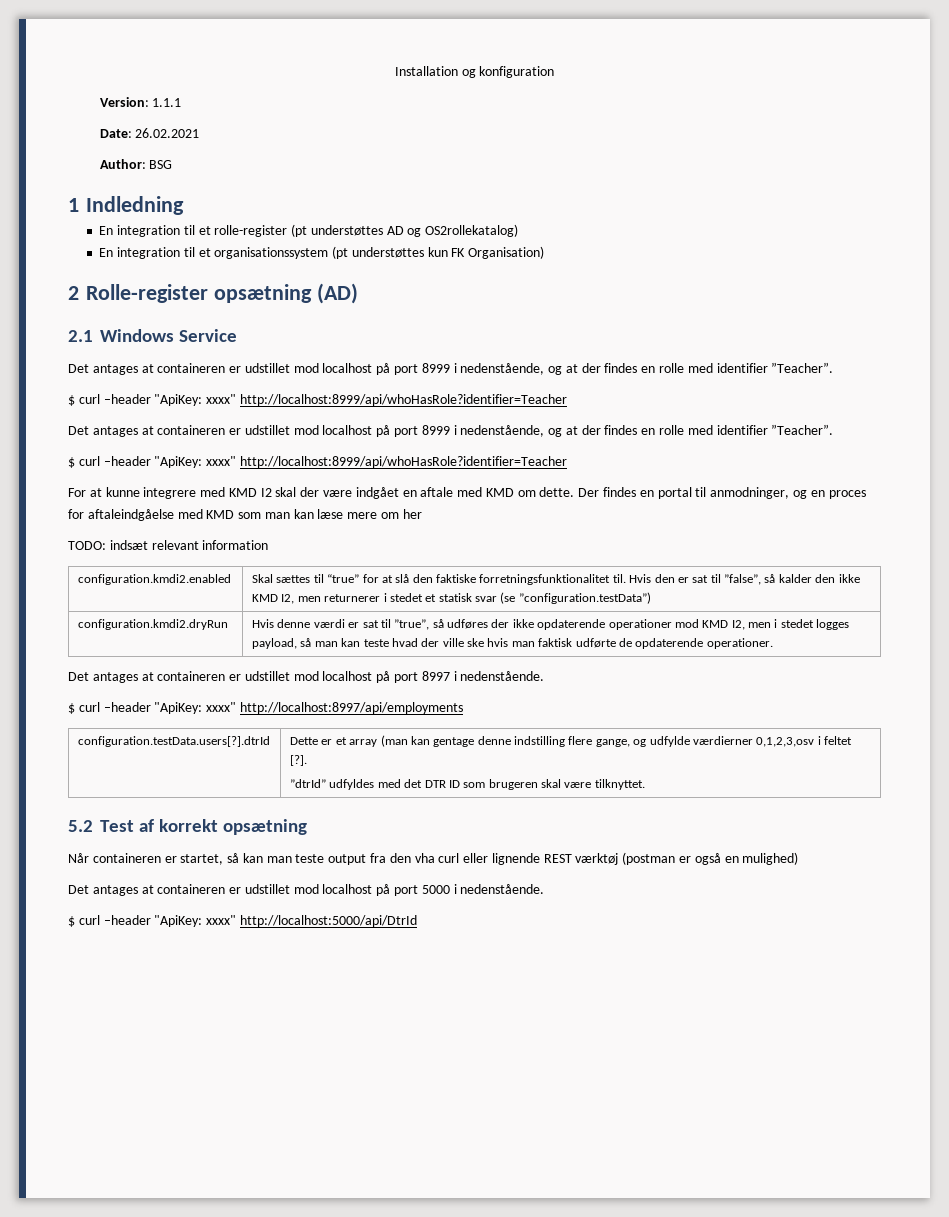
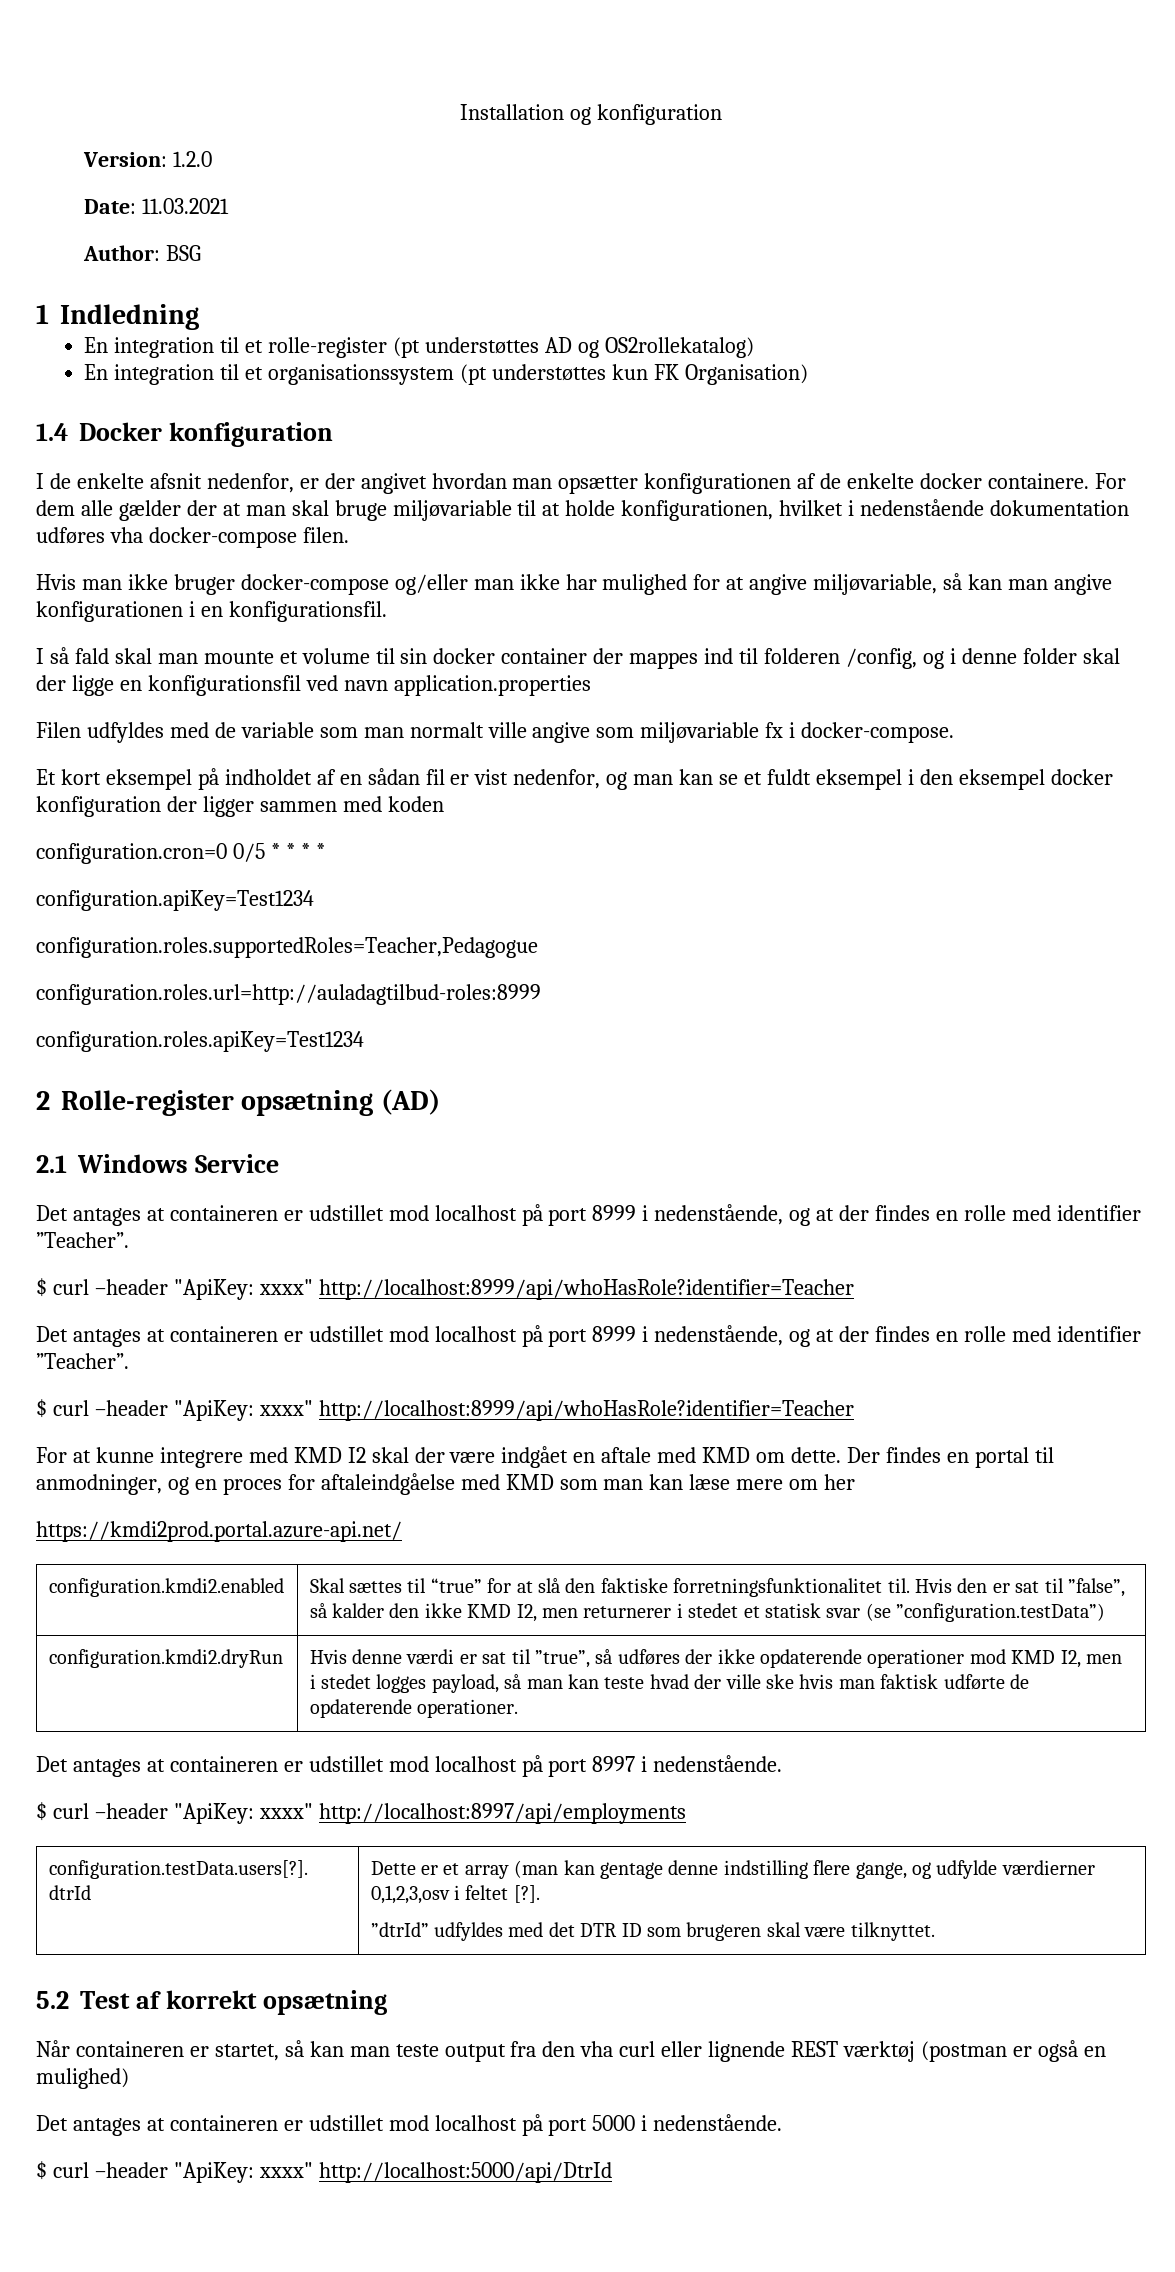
- Version: 1.1.1
+ Version: 1.2.0
- Date: 26.02.2021
+ Date: 11.03.2021
+ 1.4 Docker konfiguration
+ I de enkelte afsnit nedenfor, er der angivet hvordan man opsætter konfigurationen af de enkelte docker containere. For dem alle gælder der at man skal bruge miljøvariable til at holde konfigurationen, hvilket i nedenstående dokumentation udføres vha docker-compose filen.
+ Hvis man ikke bruger docker-compose og/eller man ikke har mulighed for at angive miljøvariable, så kan man angive konfigurationen i en konfigurationsfil.
+ I så fald skal man mounte et volume til sin docker container der mappes ind til folderen /config, og i denne folder skal der ligge en konfigurationsfil ved navn application.properties
+ Filen udfyldes med de variable som man normalt ville angive som miljøvariable fx i docker-compose.
+ Et kort eksempel på indholdet af en sådan fil er vist nedenfor, og man kan se et fuldt eksempel i den eksempel docker konfiguration der ligger sammen med koden
+ configuration.cron=0 0/5 * * * *
+ configuration.apiKey=Test1234
+ configuration.roles.supportedRoles=Teacher,Pedagogue
+ configuration.roles.url=http://auladagtilbud-roles:8999
+ configuration.roles.apiKey=Test1234
- TODO: indsæt relevant information
+ https://kmdi2prod.portal.azure-api.net/

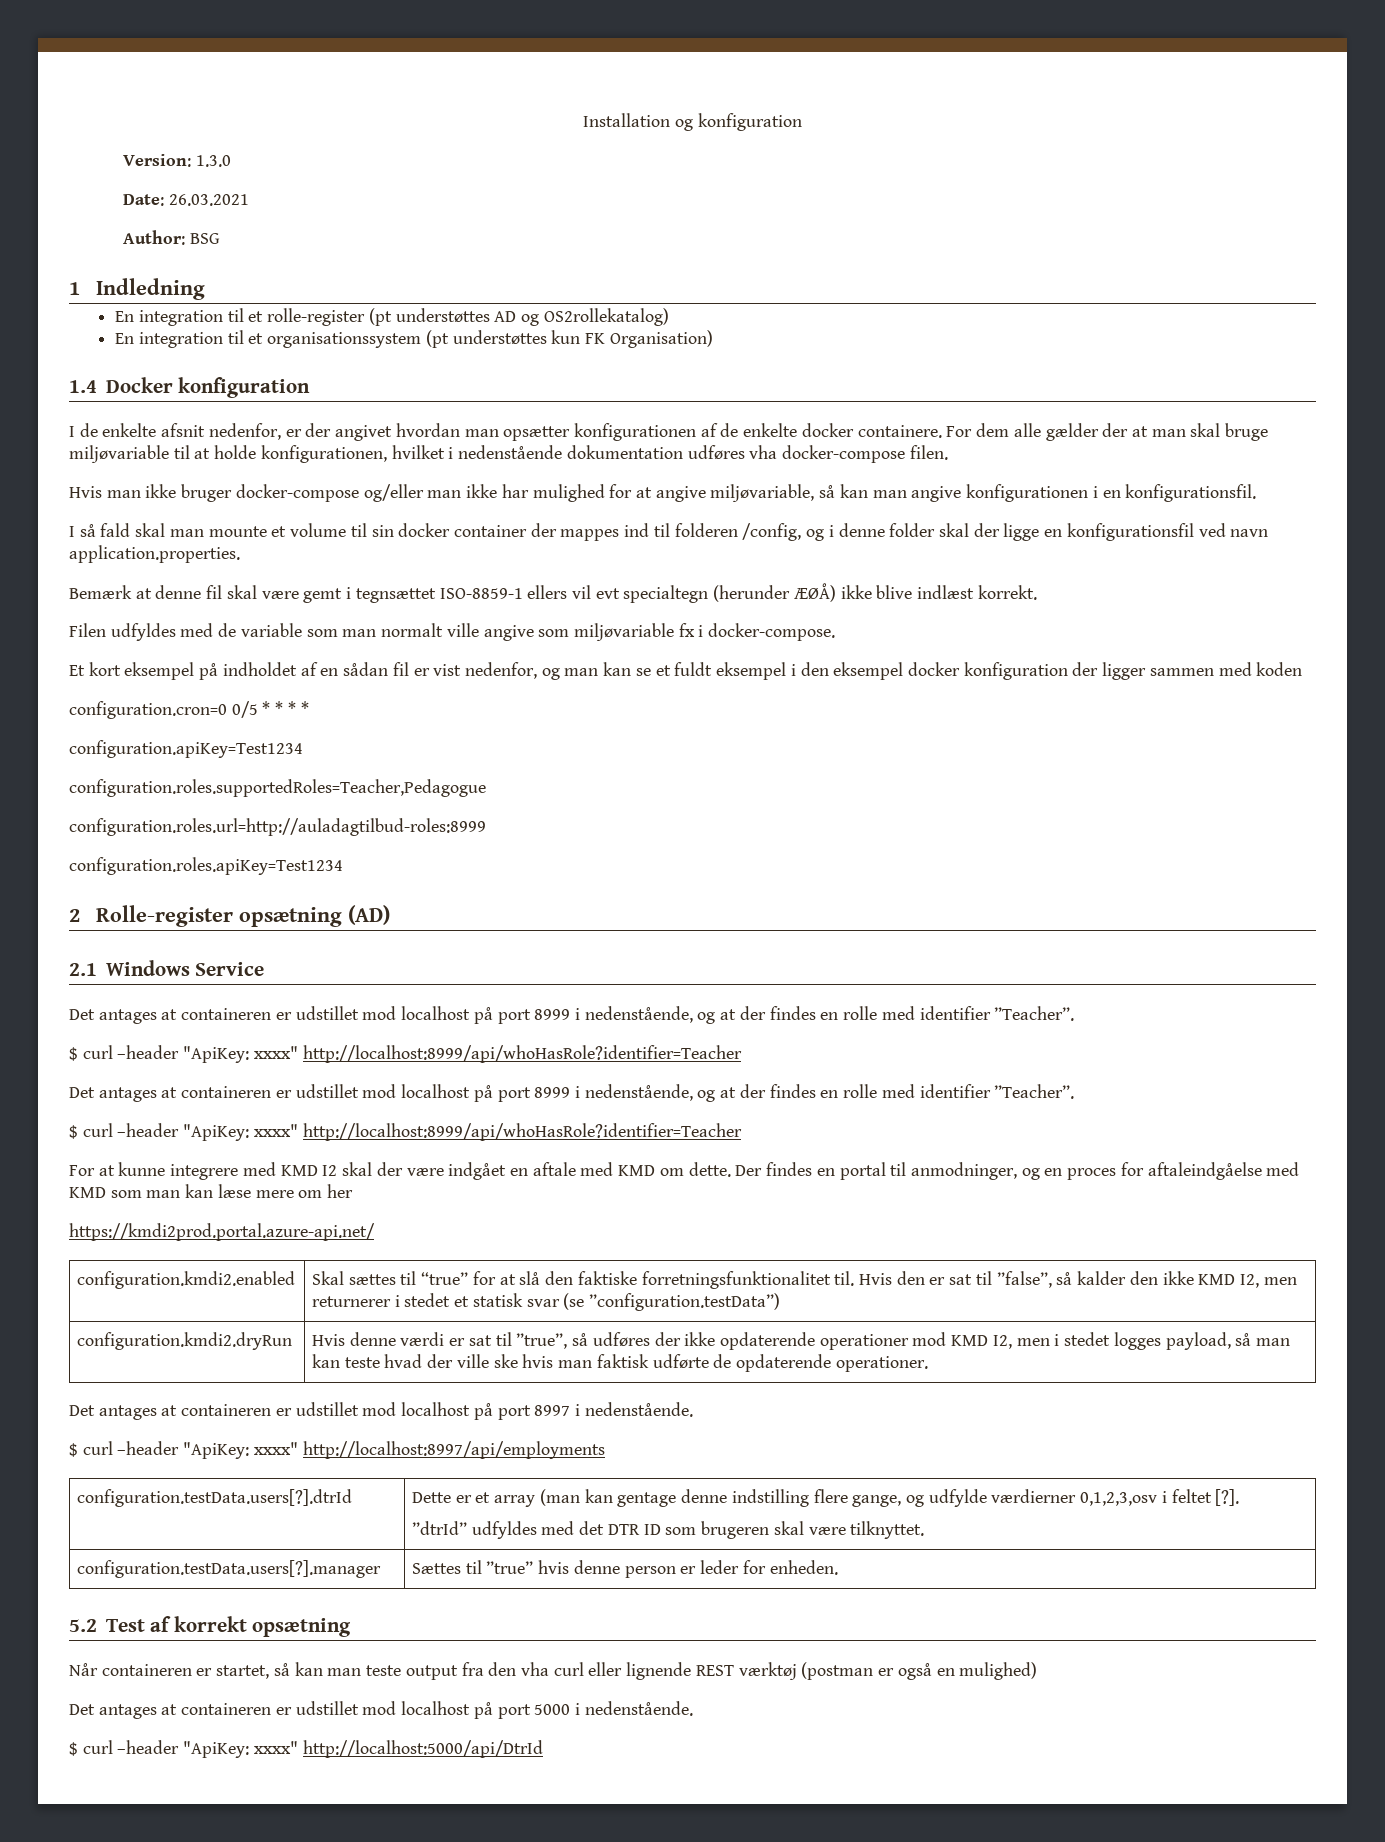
- Version: 1.2.0
+ Version: 1.3.0
- Date: 11.03.2021
+ Date: 26.03.2021
- I så fald skal man mounte et volume til sin docker container der mappes ind til folderen /config, og i denne folder skal der ligge en konfigurationsfil ved navn application.properties
+ I så fald skal man mounte et volume til sin docker container der mappes ind til folderen /config, og i denne folder skal der ligge en konfigurationsfil ved navn application.properties.
+ Bemærk at denne fil skal være gemt i tegnsættet ISO-8859-1 ellers vil evt specialtegn (herunder ÆØÅ) ikke blive indlæst korrekt.
+ configuration.testData.users[?].manager | Sættes til ”true” hvis denne person er leder for enheden.

